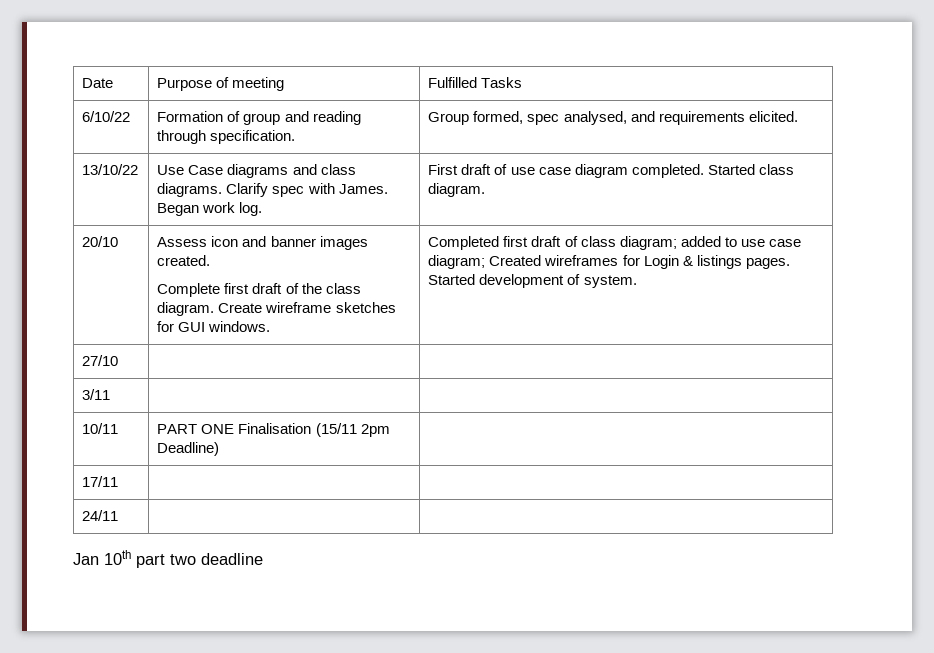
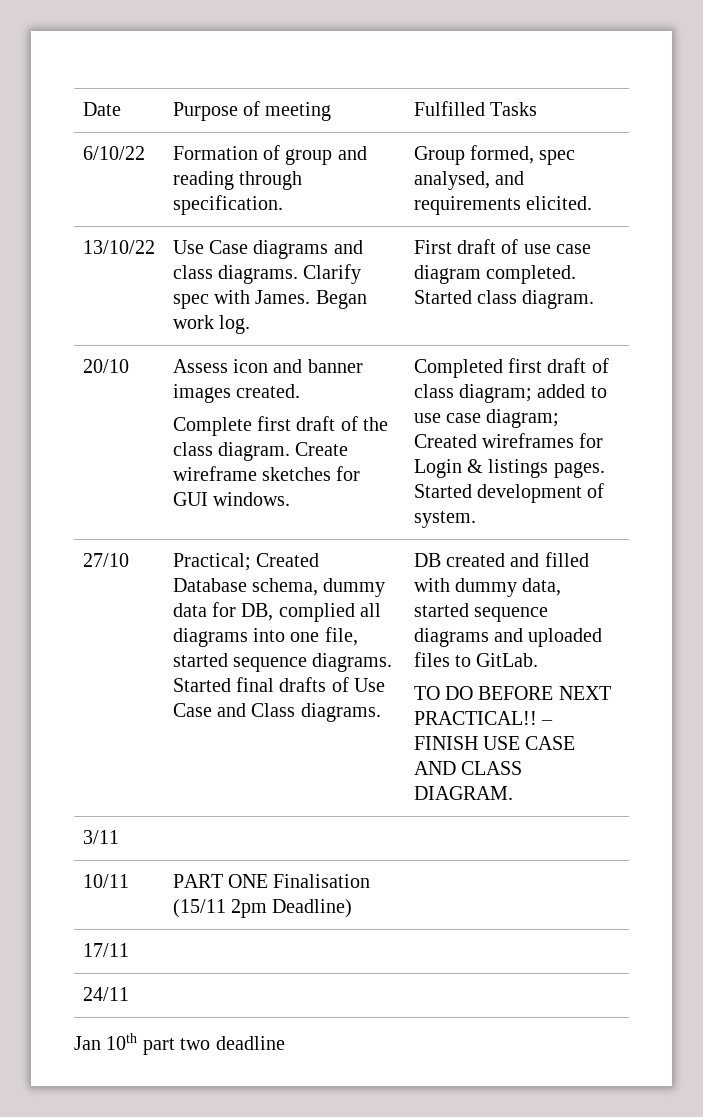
+ Practical; Created Database schema, dummy data for DB, complied all diagrams into one file, started sequence diagrams. Started final drafts of Use Case and Class diagrams. | DB created and filled with dummy data, started sequence diagrams and uploaded files to GitLab.
+ TO DO BEFORE NEXT PRACTICAL!! – FINISH USE CASE AND CLASS DIAGRAM.

